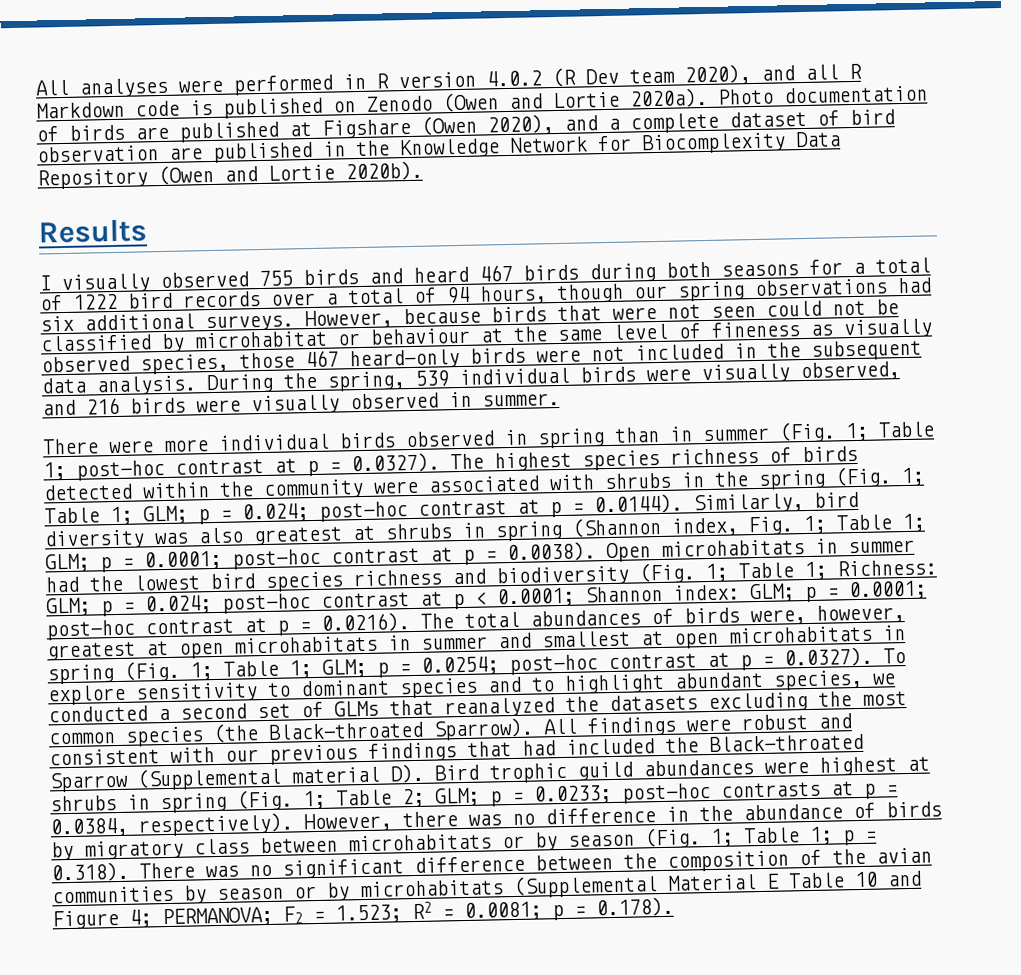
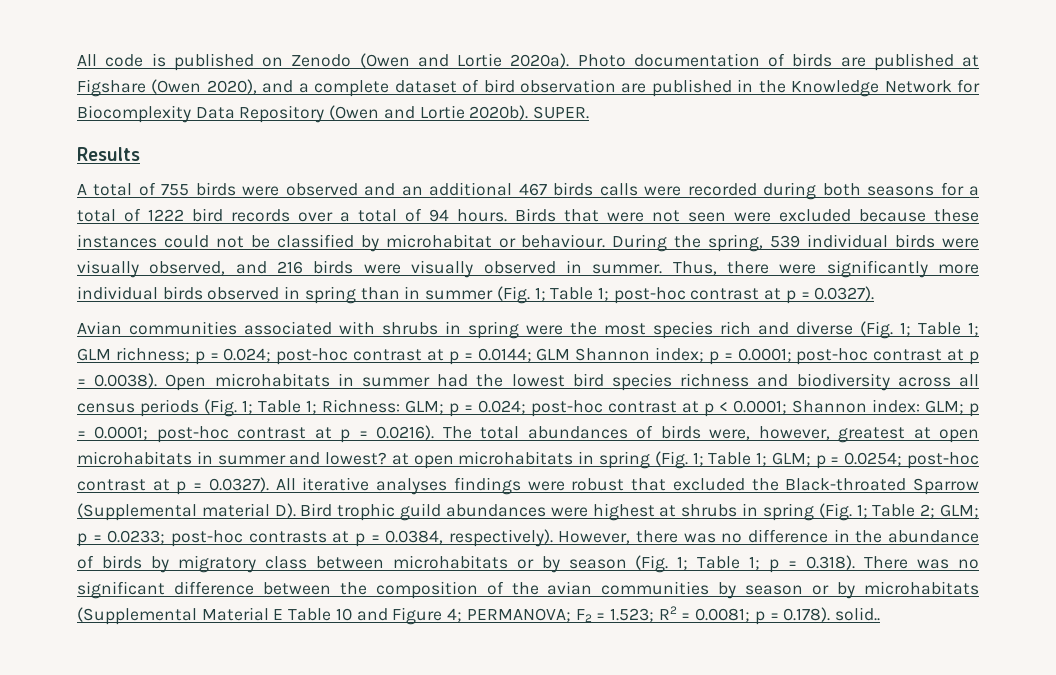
- All analyses were performed in R version 4.0.2 (R Dev team 2020), and all R Markdown code is published on Zenodo (Owen and Lortie 2020a).
+ All code is published on Zenodo (Owen and Lortie 2020a).
+ SUPER.
- I visually observed 755 birds and heard 467 birds during both seasons for a total of 1222 bird records over a total of 94 hours, though our spring observations had six additional surveys. However, because birds that were not seen could not be classified by microhabitat or behaviour at the same level of fineness as visually observed species, those 467 heard-only birds were not included in the subsequent data analysis.
+ A total of 755 birds were observed and an additional 467 birds calls were recorded during both seasons for a total of 1222 bird records over a total of 94 hours. Birds that were not seen were excluded because these instances could not be classified by microhabitat or behaviour.
- During the spring, 539 individual birds were visually observed, and 216 birds were visually observed in summer.
- There were more individual birds observed in spring than in summer (Fig. 1;
+ During the spring, 539 individual birds were visually observed, and 216 birds were visually observed in summer. Thus, there were significantly more individual birds observed in spring than in summer (Fig. 1;
- Table 1; post-hoc contrast at p = 0.0327). The highest species richness of birds detected within the community were associated with shrubs in the spring (Fig. 1; Table 1; GLM;
+ Table 1; post-hoc contrast at p = 0.0327).
+ Avian communities associated with shrubs in spring were the most species rich and diverse (Fig. 1; Table 1; GLM richness;
- post-hoc contrast at p = 0.0144). Similarly, bird diversity was also greatest at shrubs in spring (Shannon index, Fig. 1; Table 1; GLM;
+ post-hoc contrast at p = 0.0144; GLM Shannon index;
- post-hoc contrast at p = 0.0038). Open microhabitats in summer had the lowest bird species richness and biodiversity (Fig. 1;
+ post-hoc contrast at p = 0.0038). Open microhabitats in summer had the lowest bird species richness and biodiversity across all census periods (Fig. 1;
- post-hoc contrast at p = 0.0216). The total abundances of birds were, however, greatest at open microhabitats in summer and smallest at open microhabitats in spring (Fig. 1;
+ post-hoc contrast at p = 0.0216). The total abundances of birds were, however, greatest at open microhabitats in summer and lowest? at open microhabitats in spring (Fig. 1;
- post-hoc contrast at p = 0.0327). To explore sensitivity to dominant species and to highlight abundant species, we conducted a second set of GLMs that reanalyzed the datasets excluding the most common species (the Black-throated Sparrow). All findings were robust and consistent with our previous findings that had included the Black-throated Sparrow (Supplemental material D). Bird trophic guild abundances were highest at shrubs in spring (Fig. 1;
+ post-hoc contrast at p = 0.0327). All iterative analyses findings were robust that excluded the Black-throated Sparrow (Supplemental material D). Bird trophic guild abundances were highest at shrubs in spring (Fig. 1;
- However, there was no difference in the abundance of birds by migratory class between microhabitats or by season (Fig. 1; Table 1; p = 0.318). There was no significant difference between the composition of the avian communities by season or by microhabitats (Supplemental Material E Table 10 and Figure 4; PERMANOVA; F2 = 1.523; R2 = 0.0081; p = 0.178).
+ However, there was no difference in the abundance of birds by migratory class between microhabitats or by season (Fig. 1; Table 1; p = 0.318). There was no significant difference between the composition of the avian communities by season or by microhabitats (Supplemental Material E Table 10 and Figure 4; PERMANOVA; F2 = 1.523; R2 = 0.0081; p = 0.178). solid..

